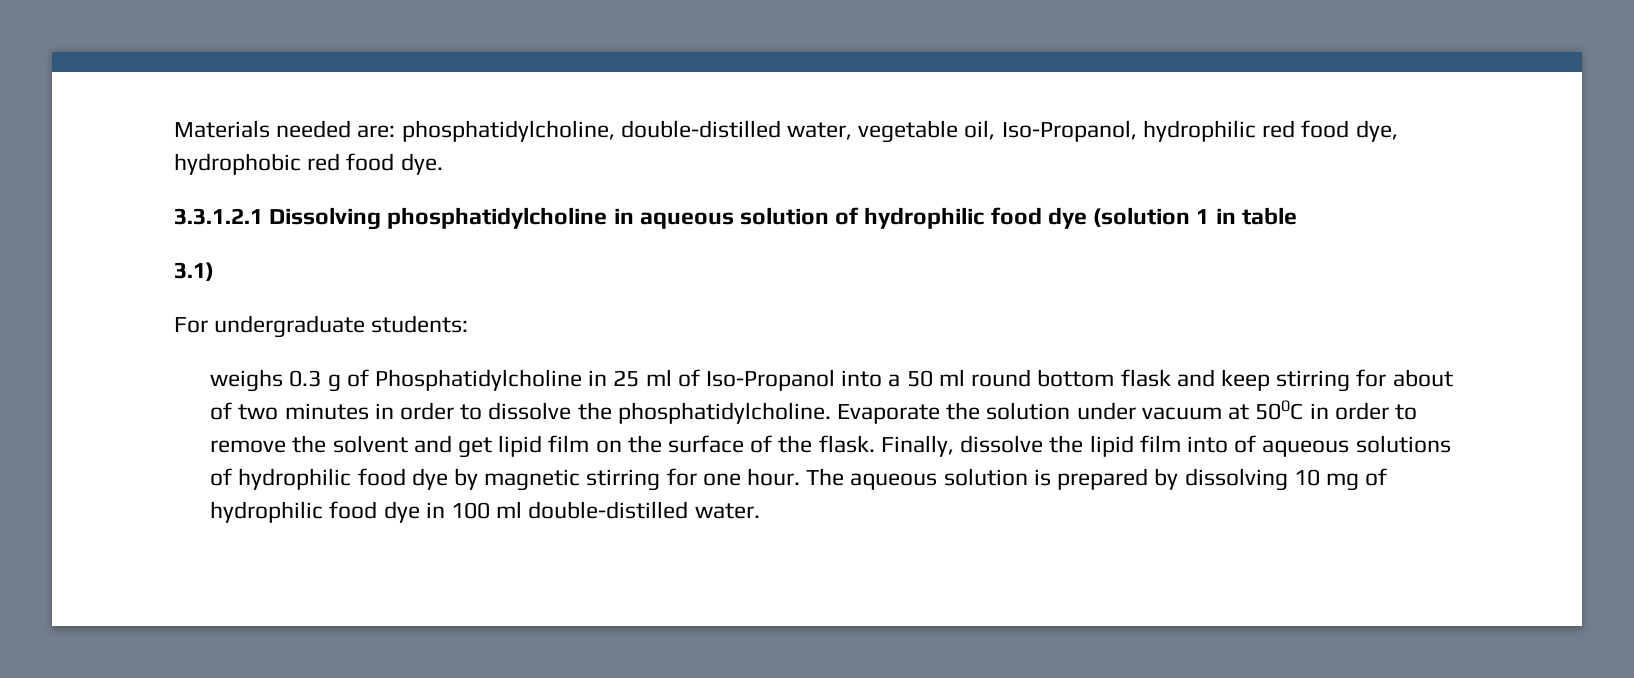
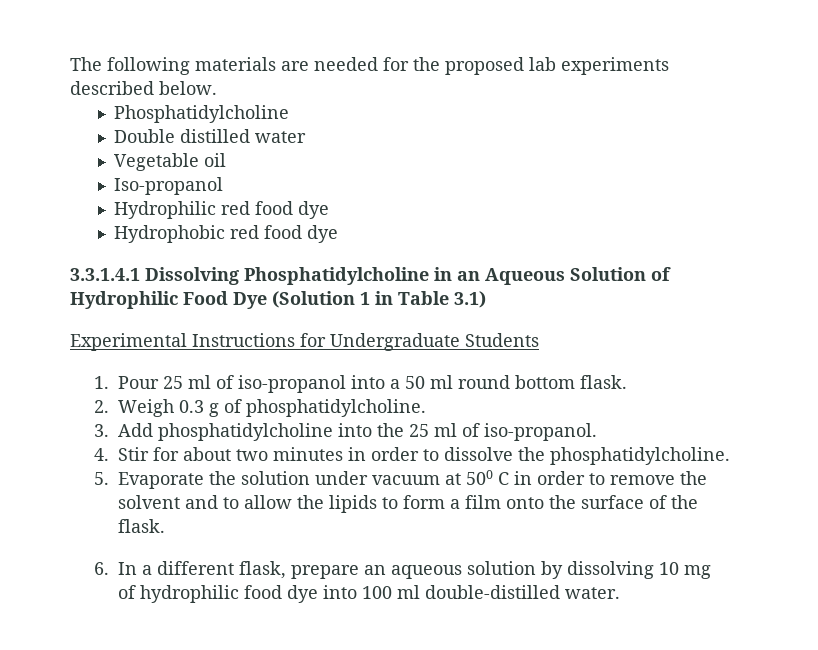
- Materials needed are: phosphatidylcholine, double-distilled water, vegetable oil, Iso-Propanol, hydrophilic red food dye, hydrophobic red food dye.
- 3.3.1.2.1 Dissolving phosphatidylcholine in aqueous solution of hydrophilic food dye (solution 1 in table
- 3.1)
+ The following materials are needed for the proposed lab experiments described below.
+ Phosphatidylcholine
+ Double distilled water
+ Vegetable oil
+ Iso-propanol
+ Hydrophilic red food dye
+ Hydrophobic red food dye
+ 3.3.1.4.1 Dissolving Phosphatidylcholine in an Aqueous Solution of Hydrophilic Food Dye (Solution 1 in Table 3.1)
- For undergraduate students:
- weighs 0.3 g of Phosphatidylcholine in 25 ml of Iso-Propanol into a 50 ml round bottom flask and keep stirring for about of two minutes in order to dissolve the phosphatidylcholine. Evaporate the solution under vacuum at 500C in order to remove the solvent and get lipid film on the surface of the flask. Finally, dissolve the lipid film into of aqueous solutions of hydrophilic food dye by magnetic stirring for one hour. The aqueous solution is prepared by dissolving 10 mg of hydrophilic food dye in 100 ml double-distilled water.
+ Experimental Instructions for Undergraduate Students
+ 1. Pour 25 ml of iso-propanol into a 50 ml round bottom flask.
+ 2. Weigh 0.3 g of phosphatidylcholine.
+ 3. Add phosphatidylcholine into the 25 ml of iso-propanol.
+ 4. Stir for about two minutes in order to dissolve the phosphatidylcholine.
+ 5. Evaporate the solution under vacuum at 500 C in order to remove the solvent and to allow the lipids to form a film onto the surface of the flask.
+ 6. In a different flask, prepare an aqueous solution by dissolving 10 mg of hydrophilic food dye into 100 ml double-distilled water.

